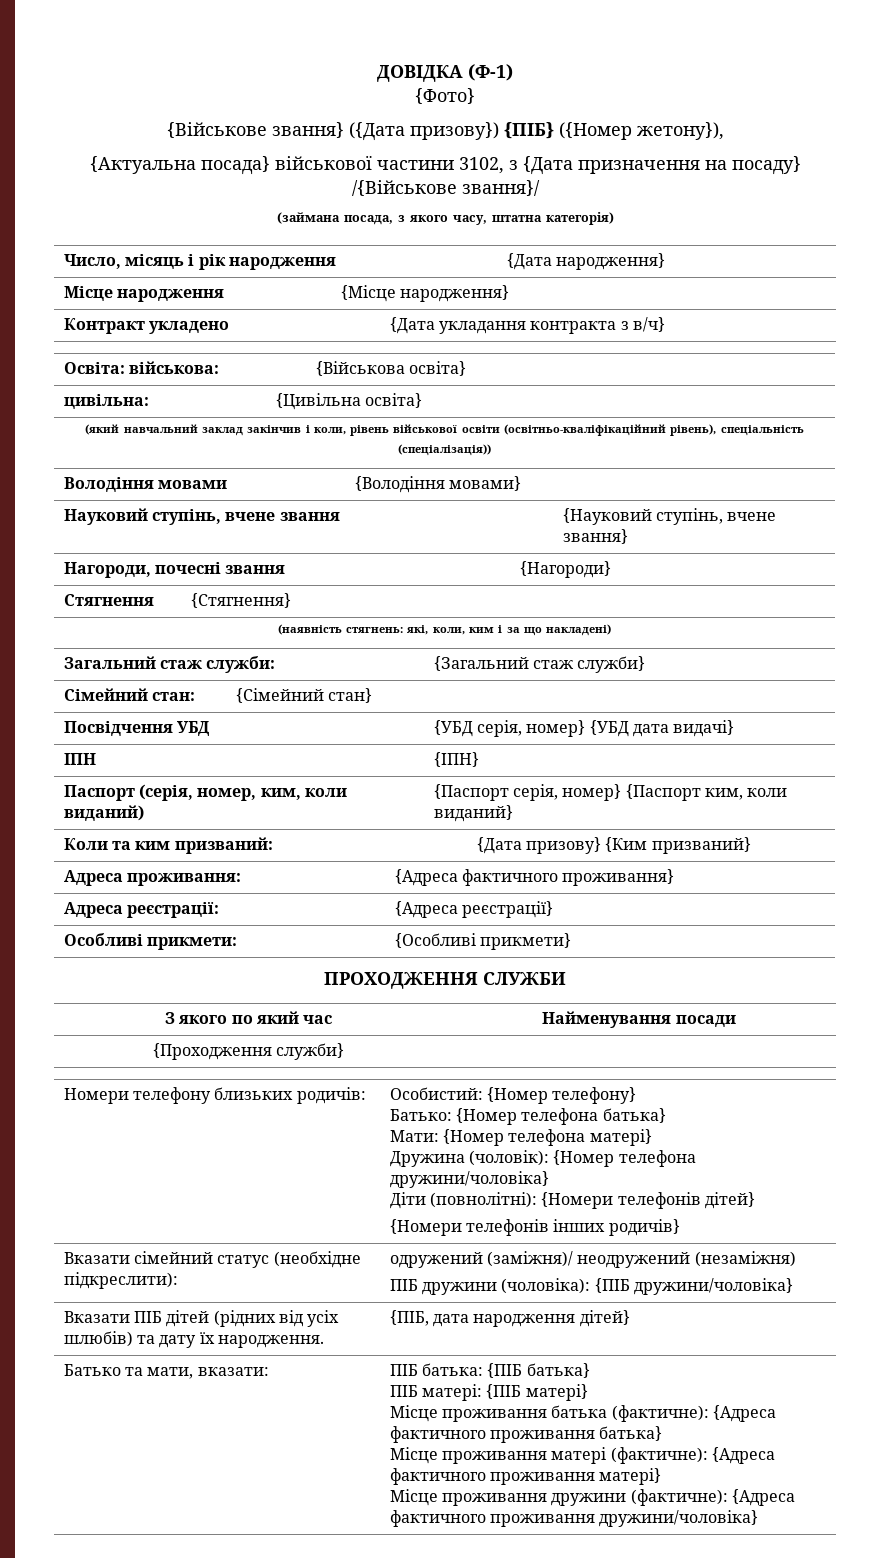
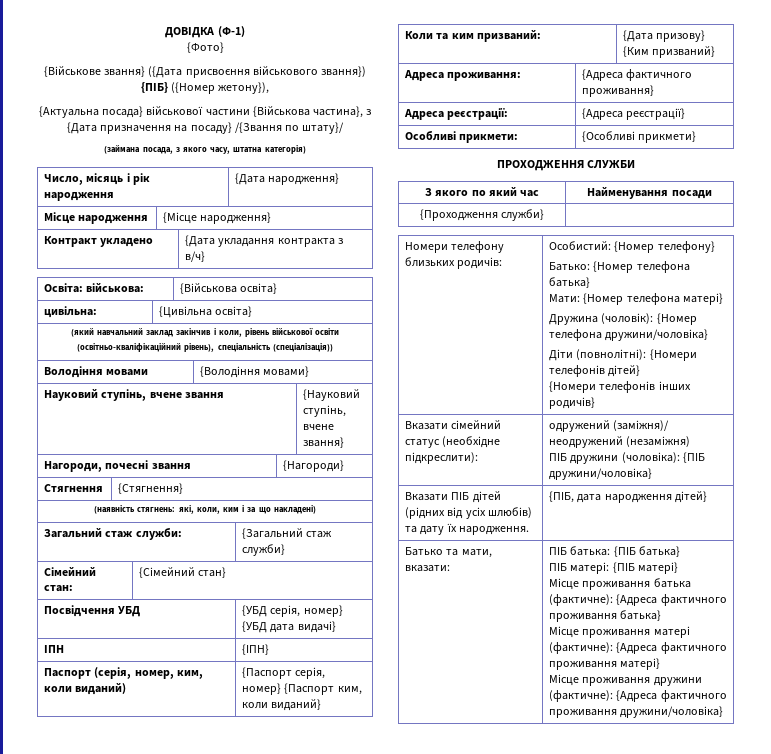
- {Військове звання} ({Дата призову}) {ПІБ} ({Номер жетону}),
+ {Військове звання} ({Дата присвоєння військового звання}) {ПІБ} ({Номер жетону}),
- {Актуальна посада} військової частини 3102, з {Дата призначення на посаду} /{Військове звання}/
+ {Актуальна посада} військової частини {Військова частина}, з {Дата призначення на посаду} /{Звання по штату}/

